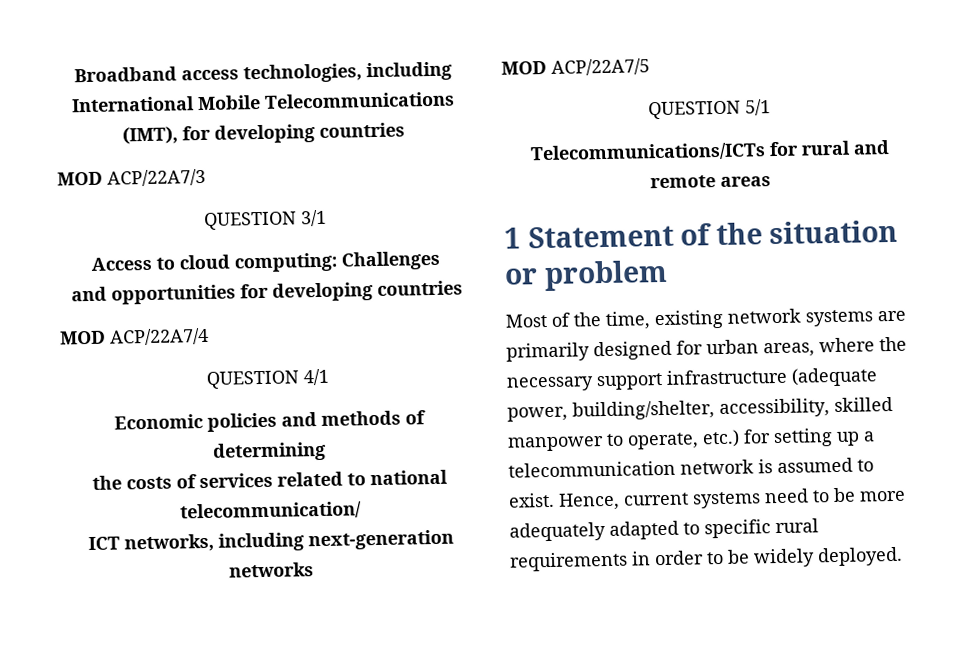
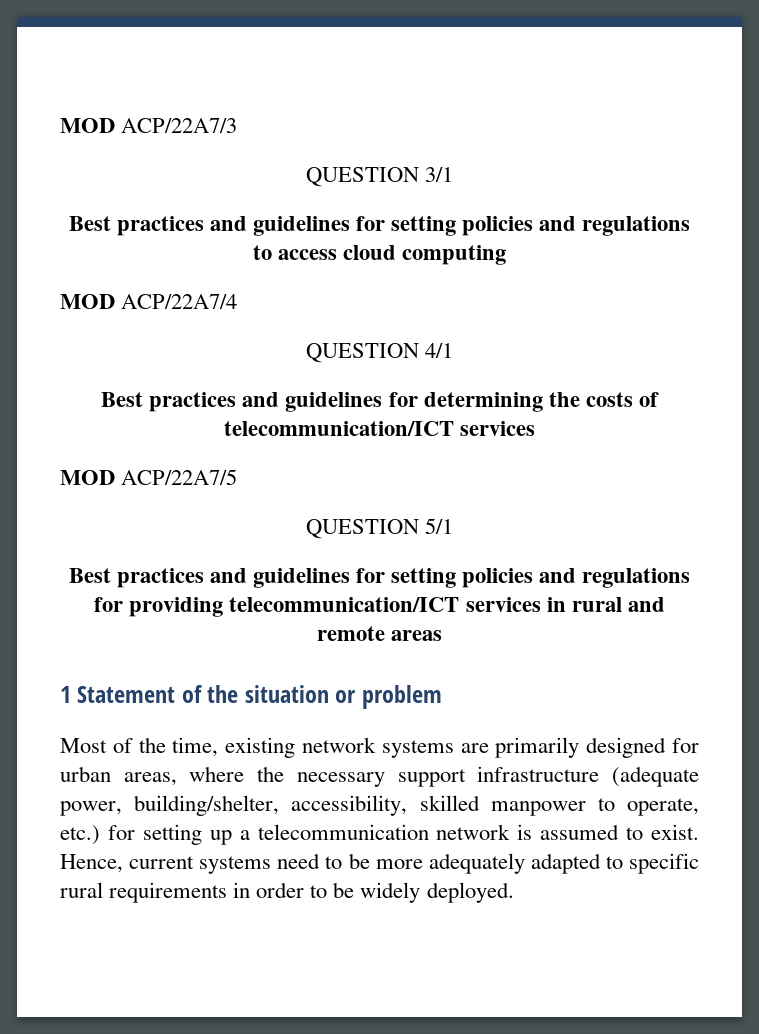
- Broadband access technologies, including International Mobile Telecommunications (IMT), for developing countries
  MOD ACP/22A7/3
  QUESTION 3/1
- Access to cloud computing: Challenges
- and opportunities for developing countries
+ Best practices and guidelines for setting policies and regulations to access cloud computing
- Economic policies and methods of determining
- the costs of services related to national telecommunication/
- ICT networks, including next-generation networks
+ Best practices and guidelines for determining the costs of telecommunication/ICT services
  MOD ACP/22A7/5
  QUESTION 5/1
- Telecommunications/ICTs for rural and remote areas
+ Best practices and guidelines for setting policies and regulations for providing telecommunication/ICT services in rural and remote areas

